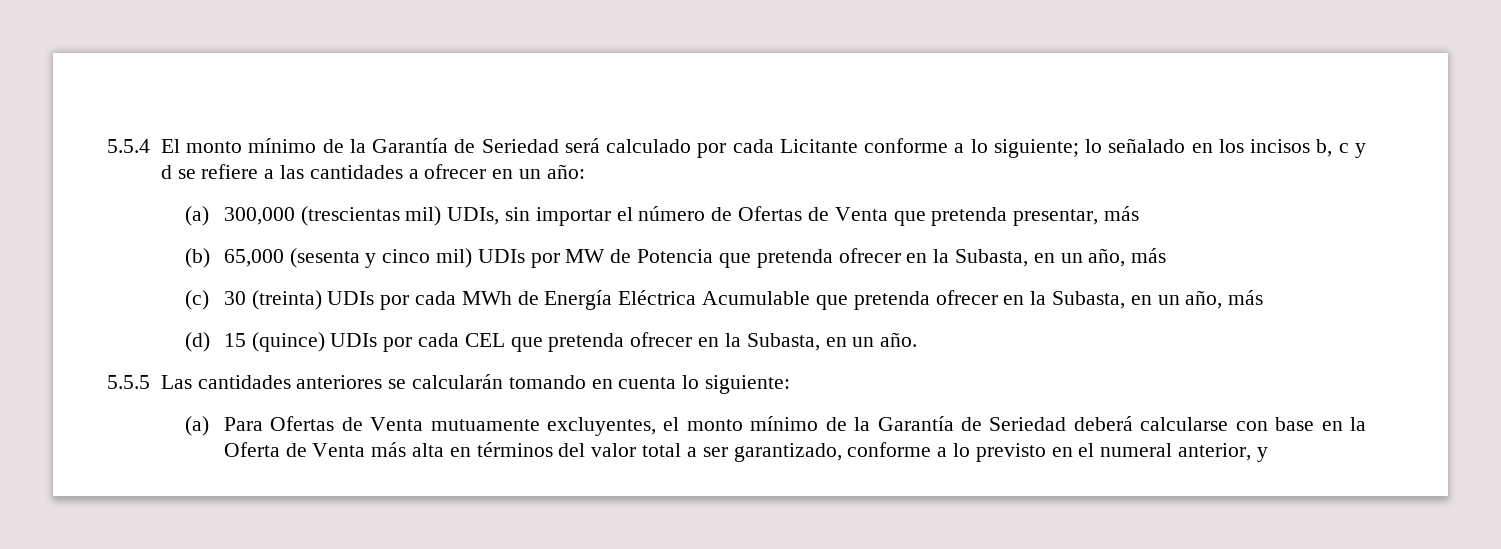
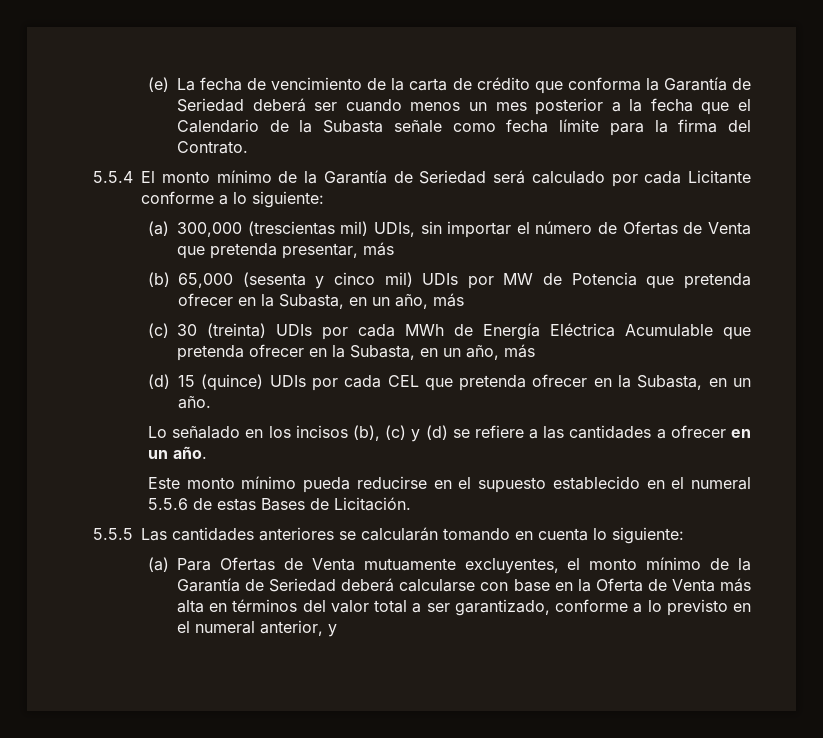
+ (e) La fecha de vencimiento de la carta de crédito que conforma la Garantía de Seriedad deberá ser cuando menos un mes posterior a la fecha que el Calendario de la Subasta señale como fecha límite para la firma del Contrato.
- 5.5.4 El monto mínimo de la Garantía de Seriedad será calculado por cada Licitante conforme a lo siguiente; lo señalado en los incisos b, c y d se refiere a las cantidades a ofrecer en un año:
+ 5.5.4 El monto mínimo de la Garantía de Seriedad será calculado por cada Licitante conforme a lo siguiente:
+ Lo señalado en los incisos (b), (c) y (d) se refiere a las cantidades a ofrecer en un año.
+ Este monto mínimo pueda reducirse en el supuesto establecido en el numeral 5.5.6 de estas Bases de Licitación.

